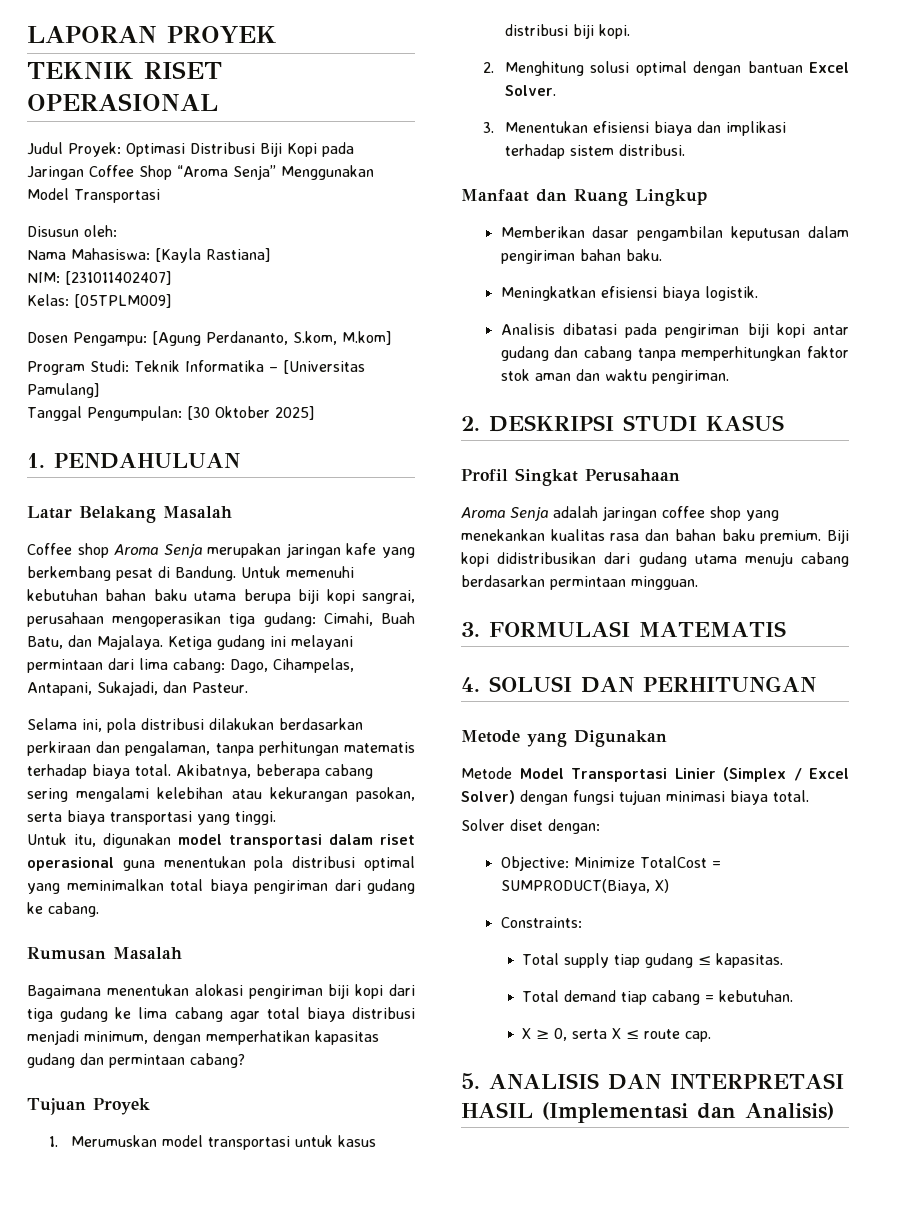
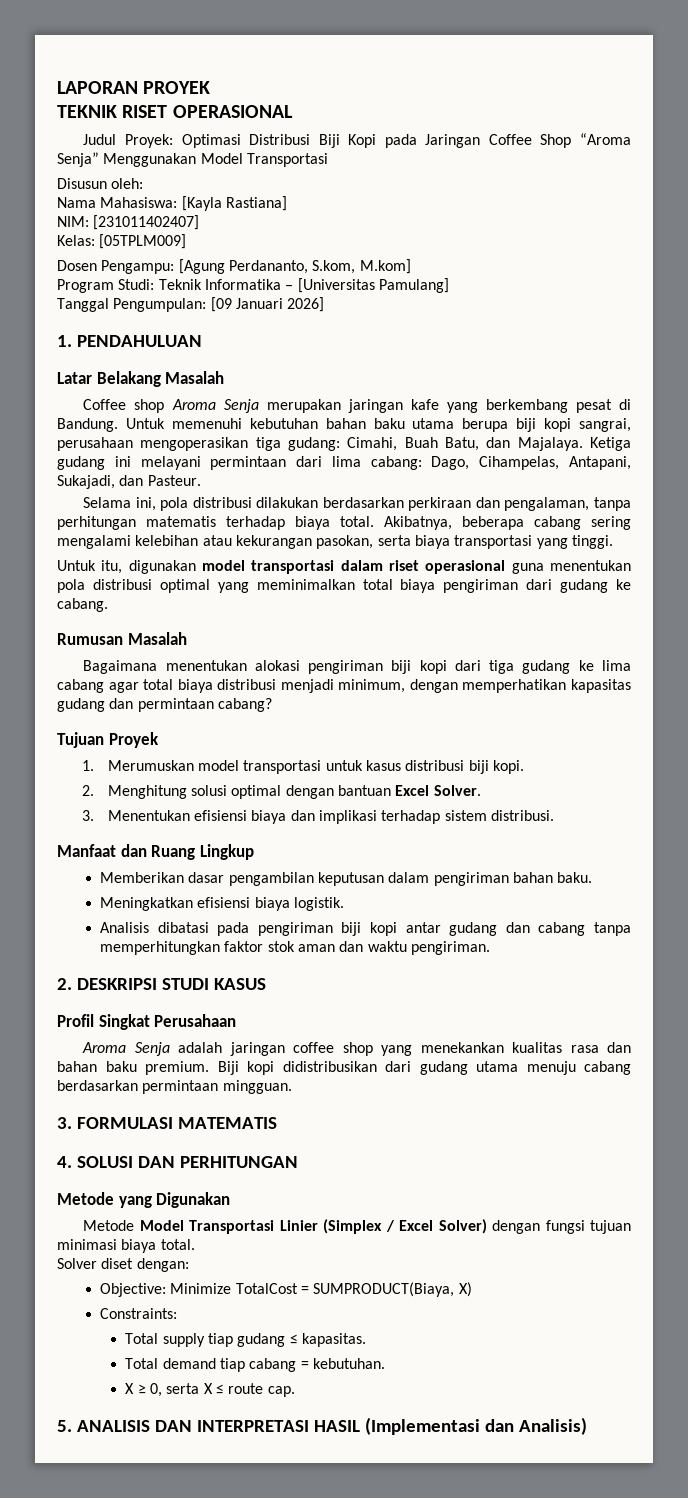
- Tanggal Pengumpulan: [30 Oktober 2025]
+ Tanggal Pengumpulan: [09 Januari 2026]

